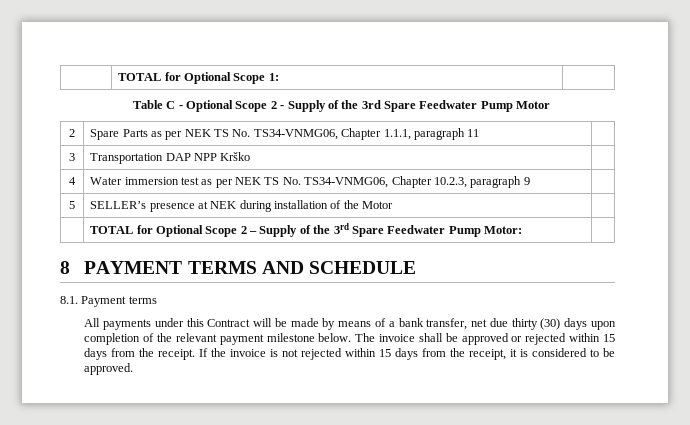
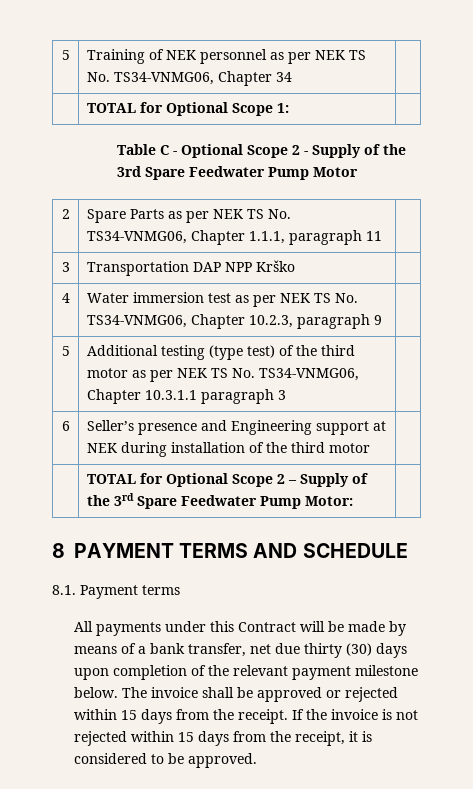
+ 5 | Training of NEK personnel as per NEK TS No. TS34-VNMG06, Chapter 34 |
- 5 | SELLER’s presence at NEK during installation of the Motor |
+ 5 | Additional testing (type test) of the third motor as per NEK TS No. TS34-VNMG06, Chapter 10.3.1.1 paragraph 3 |
+ 6 | Seller’s presence and Engineering support at NEK during installation of the third motor |

